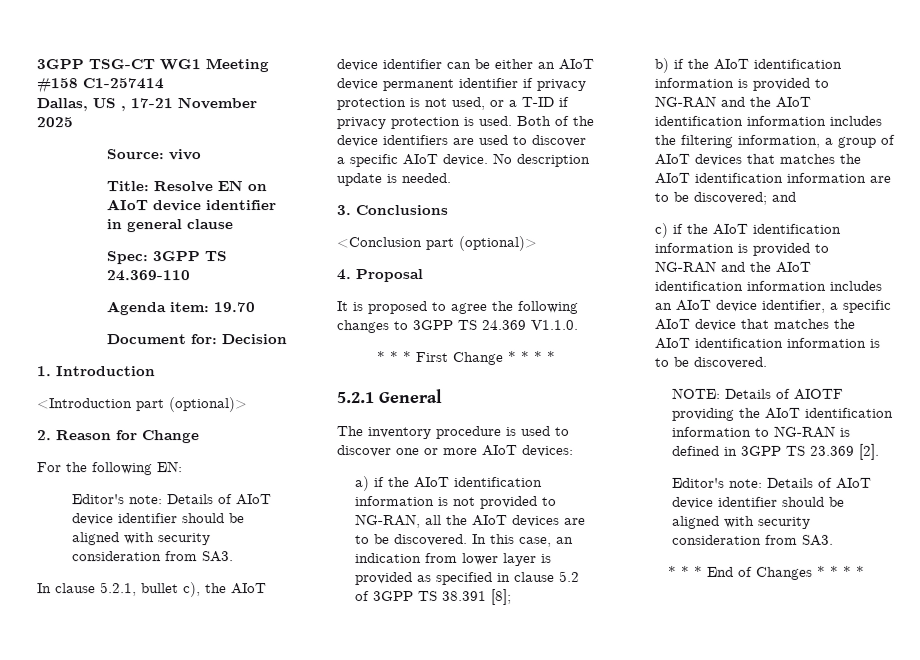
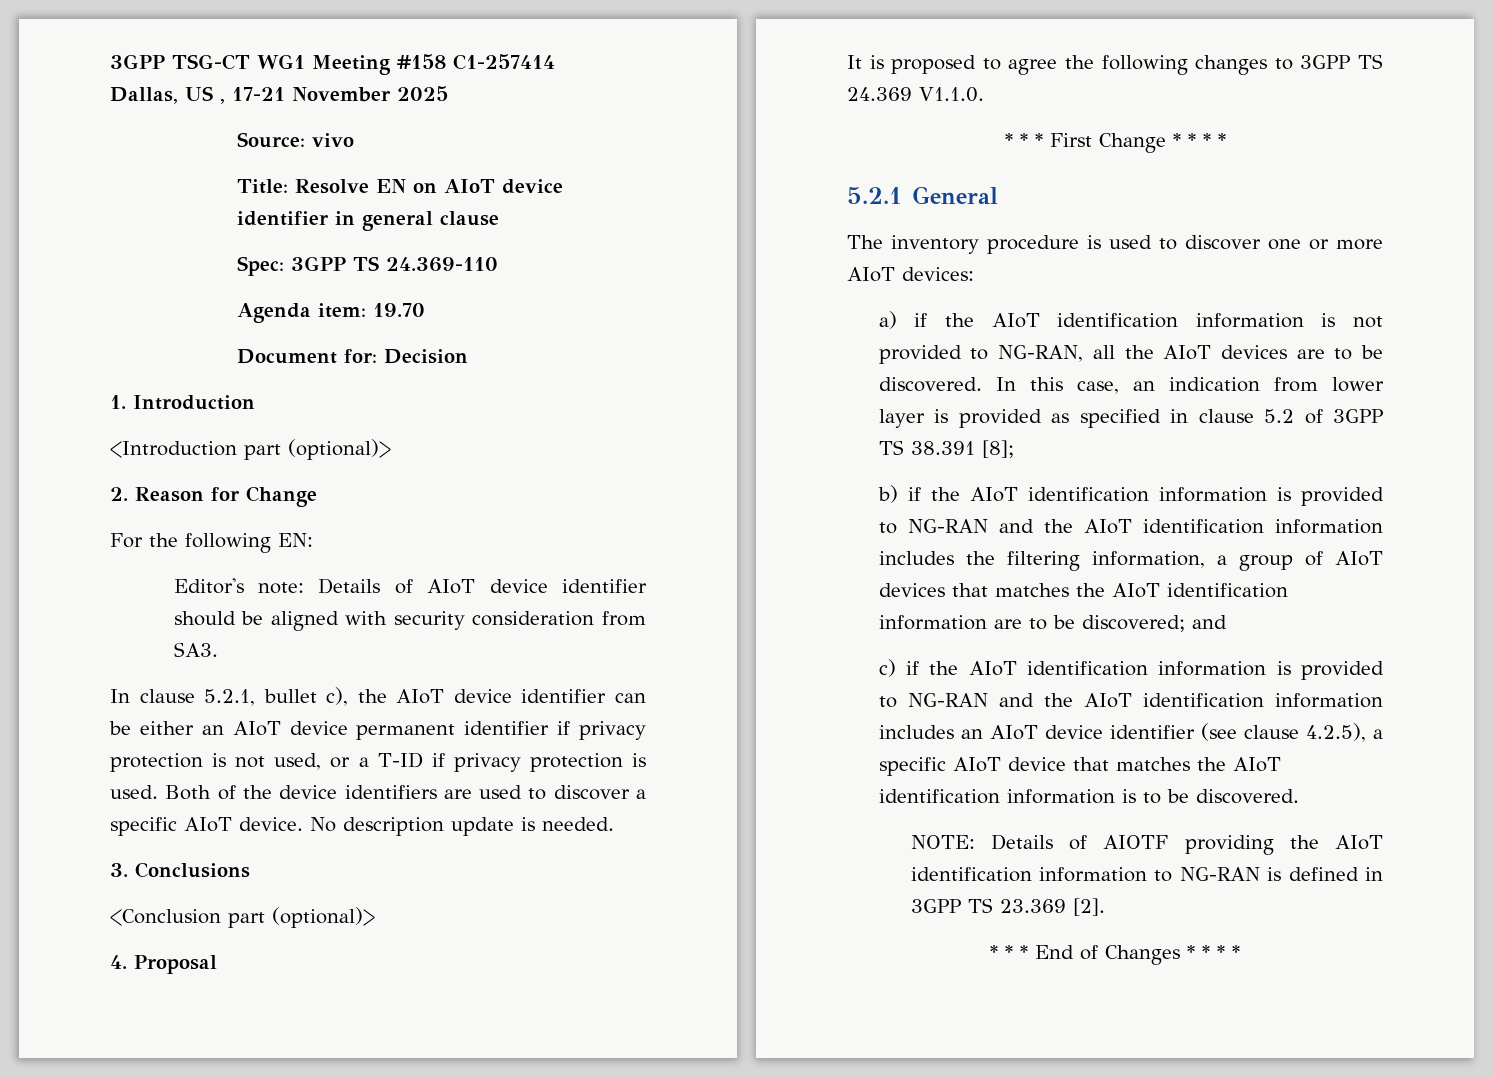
- c) if the AIoT identification information is provided to NG-RAN and the AIoT identification information includes an AIoT device identifier, a specific AIoT device that matches the AIoT identification information is to be discovered.
+ c) if the AIoT identification information is provided to NG-RAN and the AIoT identification information includes an AIoT device identifier (see clause 4.2.5), a specific AIoT device that matches the AIoT identification information is to be discovered.
  NOTE: Details of AIOTF providing the AIoT identification information to NG-RAN is defined in 3GPP TS 23.369 [2].
- Editor's note: Details of AIoT device identifier should be aligned with security consideration from SA3.

